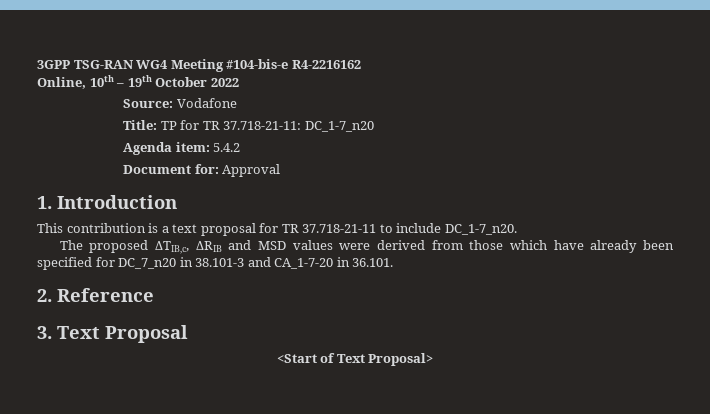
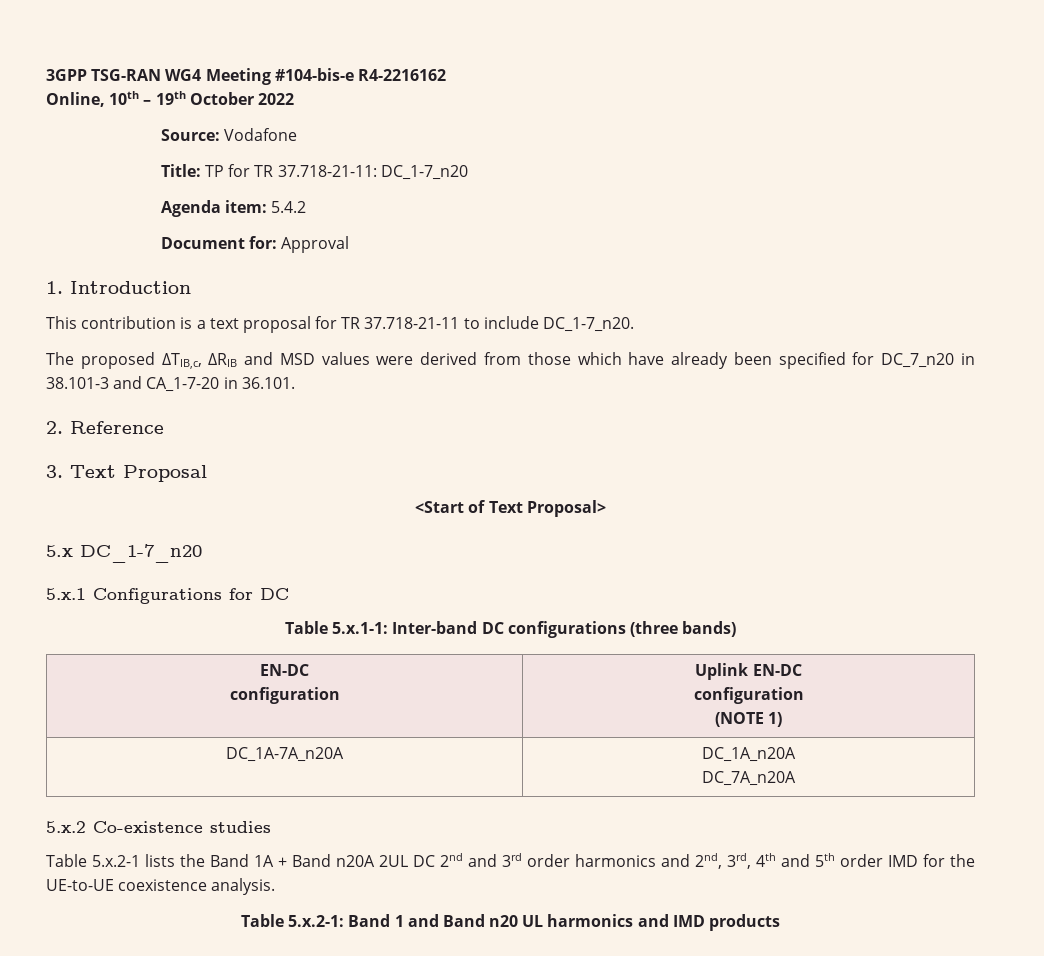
+ 5.x DC_1-7_n20
+ 5.x.1 Configurations for DC
+ Table 5.x.1-1: Inter-band DC configurations (three bands)
+ EN-DC
+ configuration | Uplink EN-DC
+ configuration
+ (NOTE 1)
+ DC_1A-7A_n20A | DC_1A_n20A
+ DC_7A_n20A
+ 5.x.2 Co-existence studies
+ Table 5.x.2-1 lists the Band 1A + Band n20A 2UL DC 2nd and 3rd order harmonics and 2nd, 3rd, 4th and 5th order IMD for the UE-to-UE coexistence analysis.
+ Table 5.x.2-1: Band 1 and Band n20 UL harmonics and IMD products

